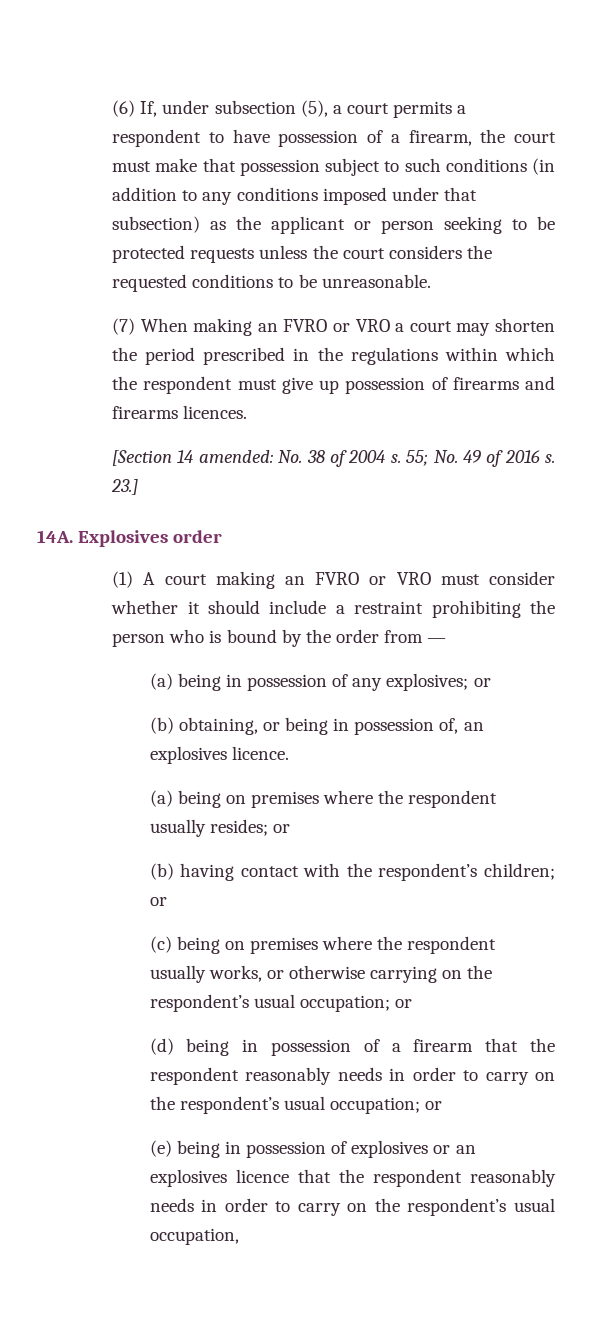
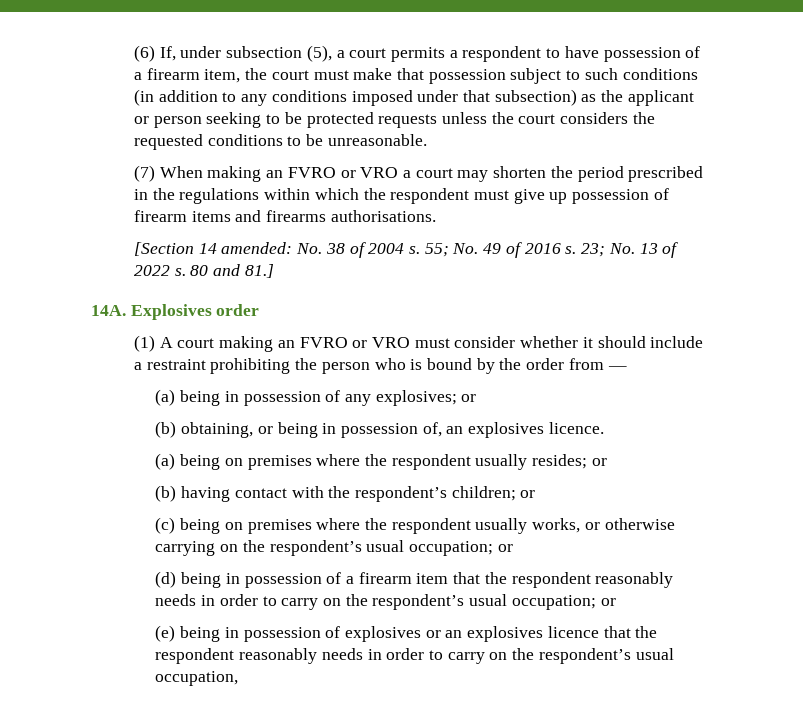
- (6) If, under subsection (5), a court permits a respondent to have possession of a firearm, the court must make that possession subject to such conditions (in addition to any conditions imposed under that subsection) as the applicant or person seeking to be protected requests unless the court considers the requested conditions to be unreasonable.
+ (6) If, under subsection (5), a court permits a respondent to have possession of a firearm item, the court must make that possession subject to such conditions (in addition to any conditions imposed under that subsection) as the applicant or person seeking to be protected requests unless the court considers the requested conditions to be unreasonable.
- (7) When making an FVRO or VRO a court may shorten the period prescribed in the regulations within which the respondent must give up possession of firearms and firearms licences.
+ (7) When making an FVRO or VRO a court may shorten the period prescribed in the regulations within which the respondent must give up possession of firearm items and firearms authorisations.
- 23.]
+ 23; No. 13 of 2022 s. 80 and 81.]
- (d) being in possession of a firearm that the respondent reasonably needs in order to carry on the respondent’s usual occupation; or
+ (d) being in possession of a firearm item that the respondent reasonably needs in order to carry on the respondent’s usual occupation; or

